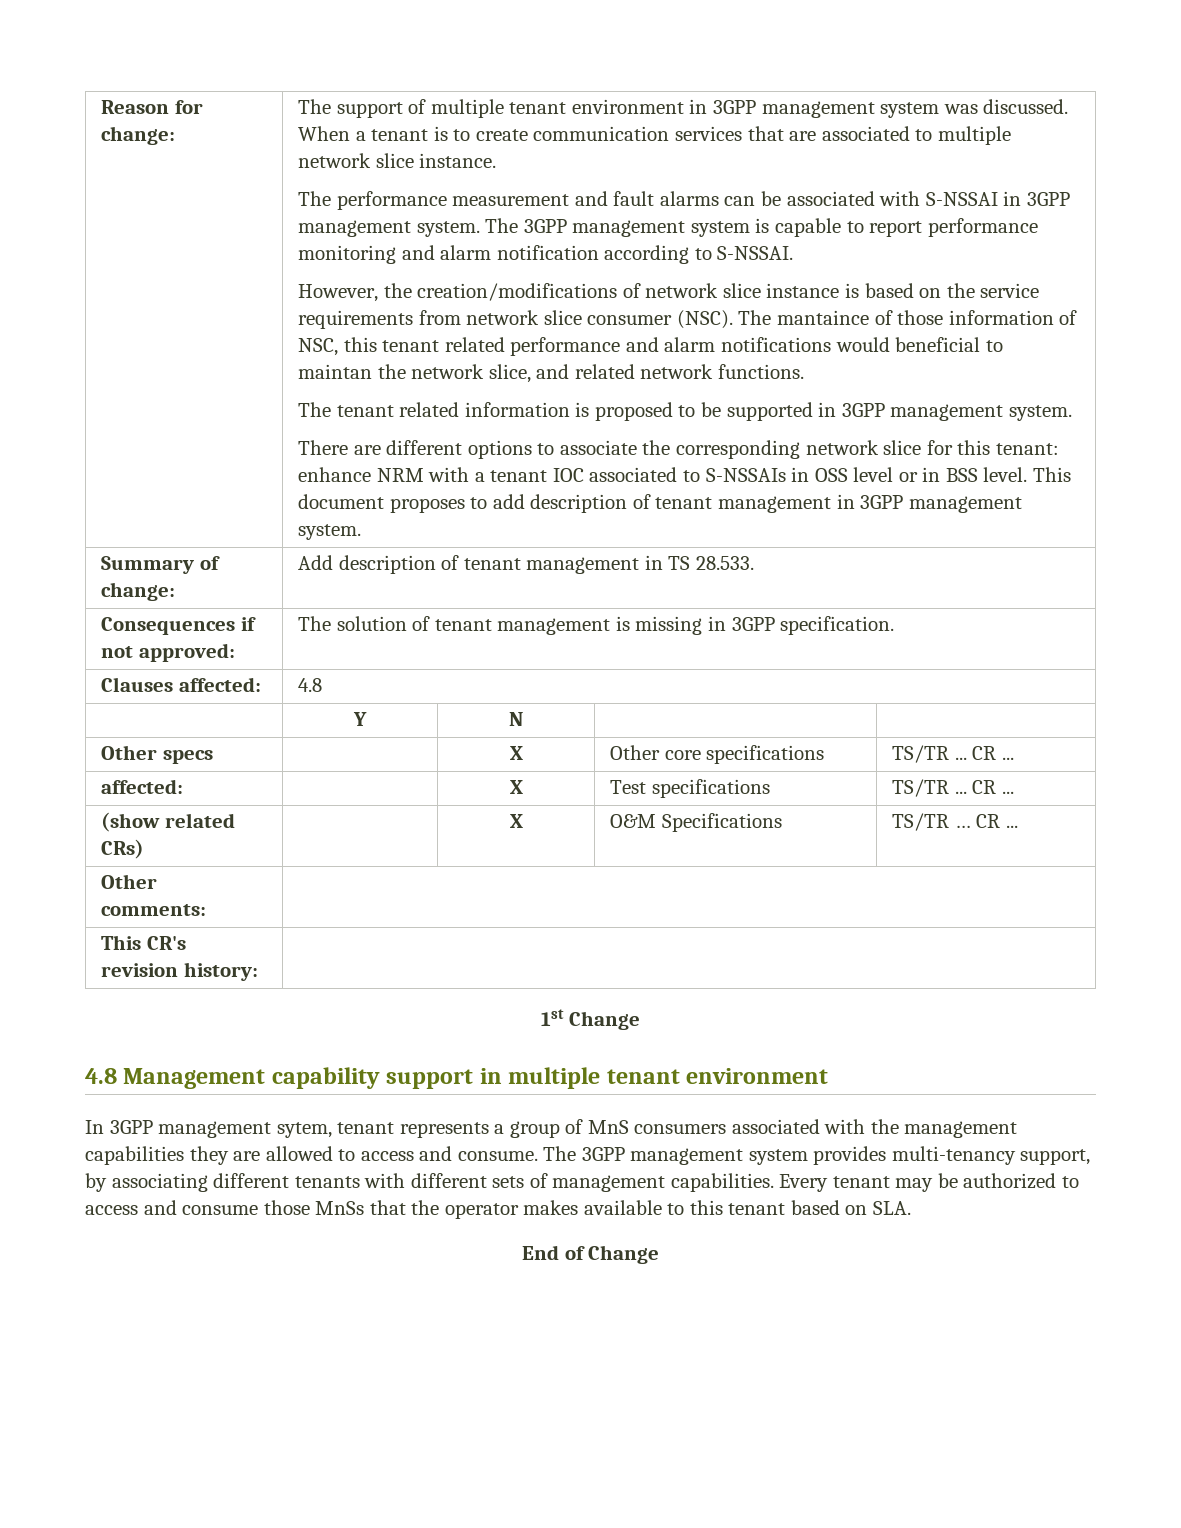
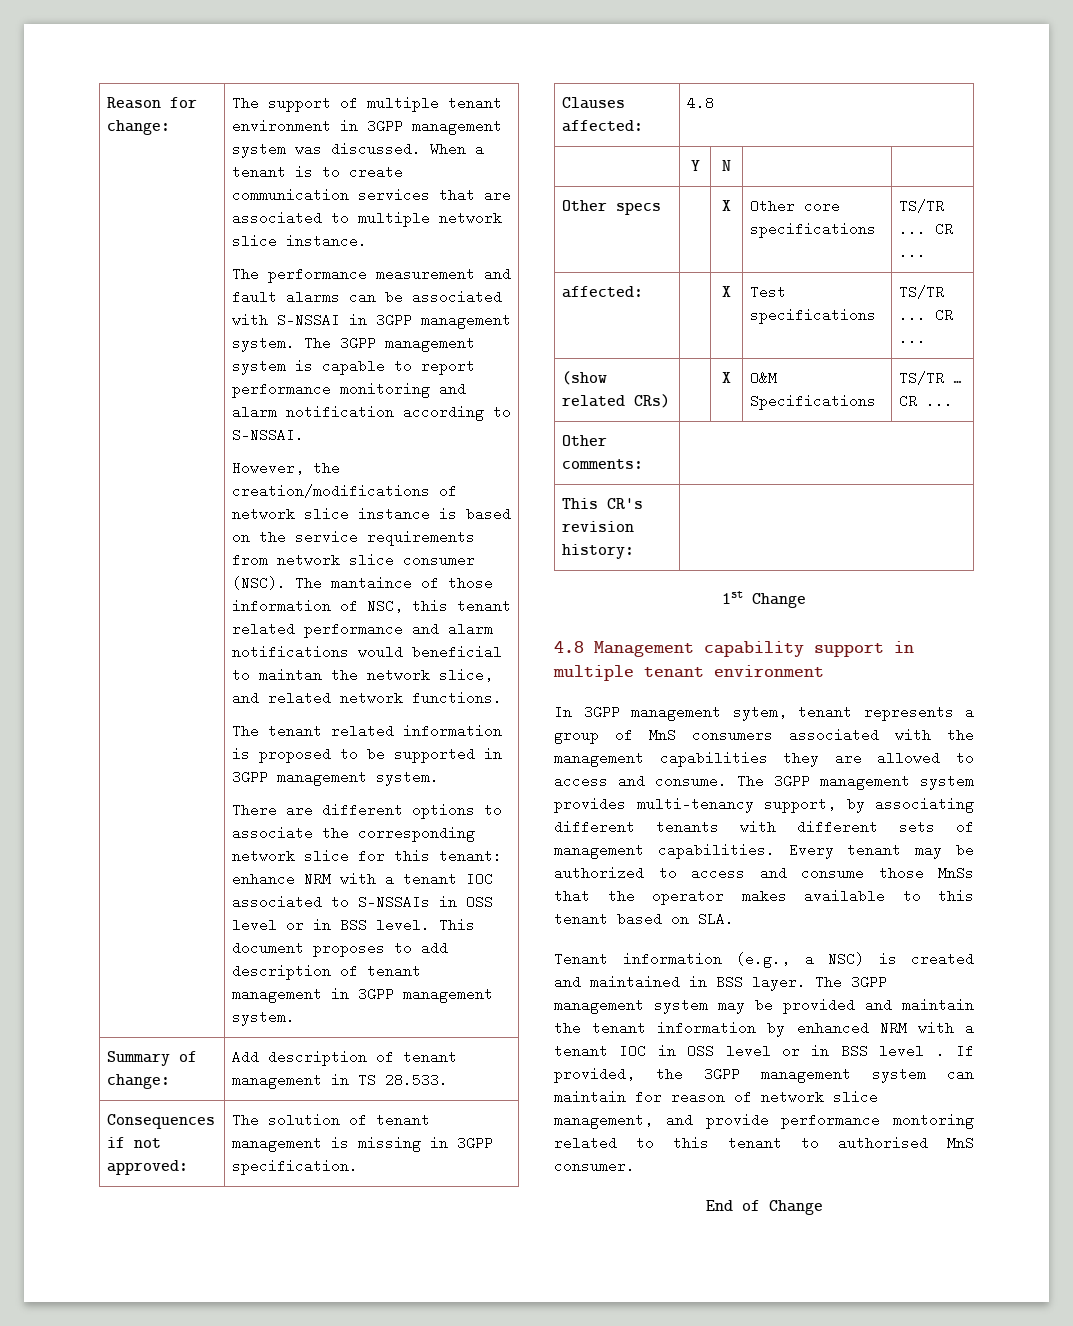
+ Tenant information (e.g., a NSC) is created and maintained in BSS layer. The 3GPP management system may be provided and maintain the tenant information by enhanced NRM with a tenant IOC in OSS level or in BSS level . If provided, the 3GPP management system can maintain for reason of network slice management, and provide performance montoring related to this tenant to authorised MnS consumer.

